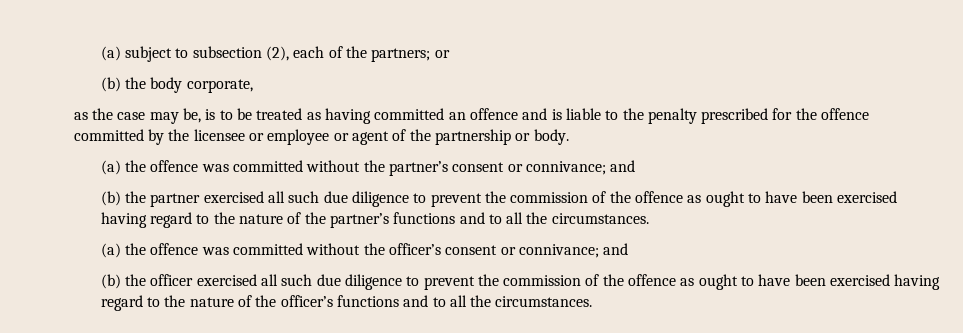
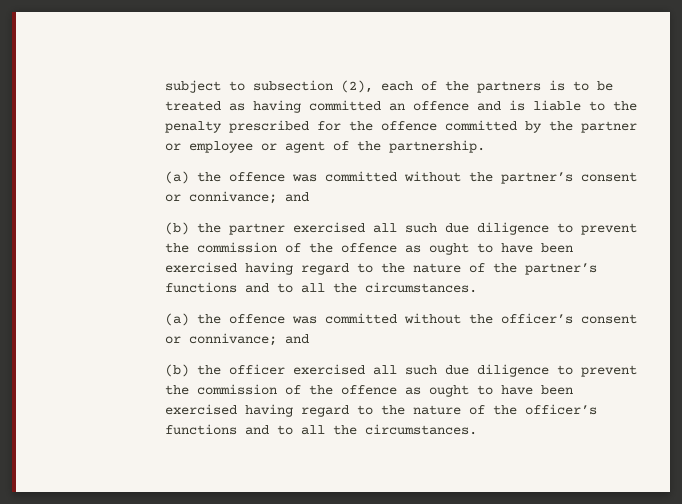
- (a) subject to subsection (2), each of the partners; or
- (b) the body corporate,
- as the case may be, is to be treated as having committed an offence and is liable to the penalty prescribed for the offence committed by the licensee or employee or agent of the partnership or body.
+ subject to subsection (2), each of the partners is to be treated as having committed an offence and is liable to the penalty prescribed for the offence committed by the partner or employee or agent of the partnership.

